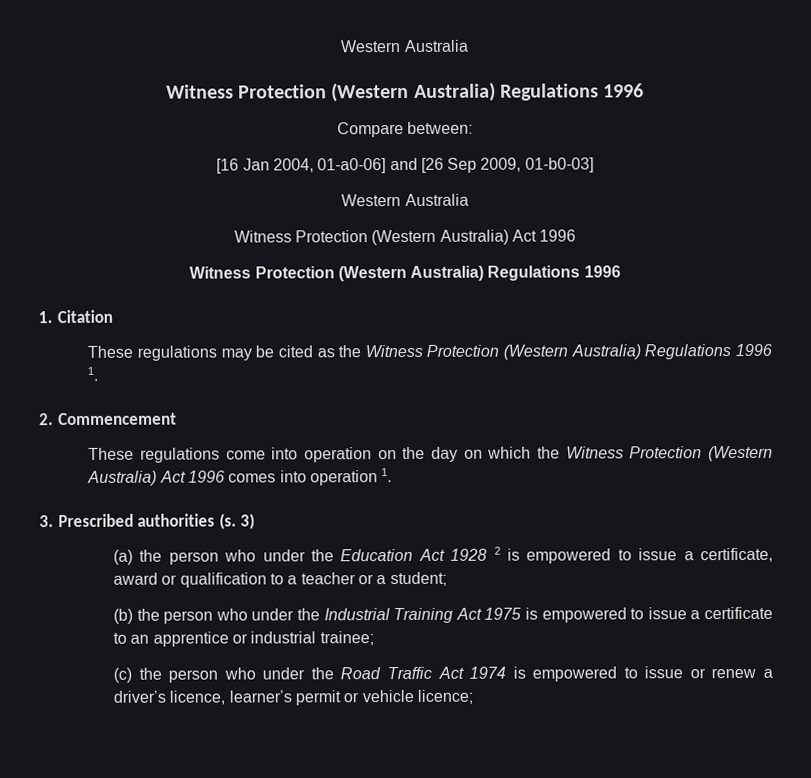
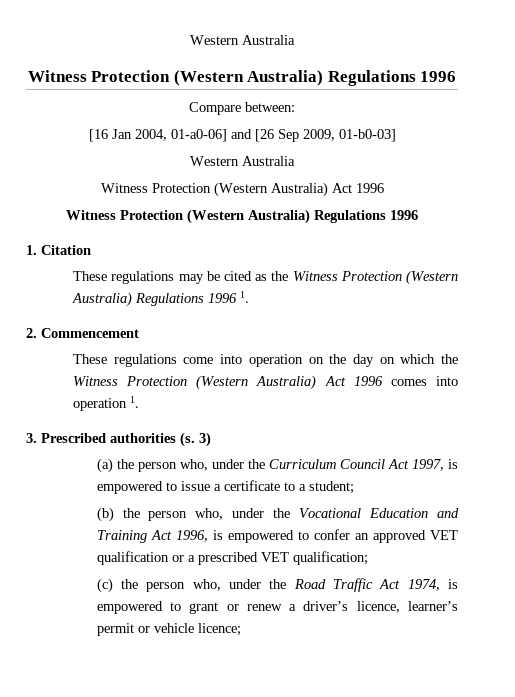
- (a) the person who under the Education Act 1928 2 is empowered to issue a certificate, award or qualification to a teacher or a student;
- (b) the person who under the Industrial Training Act 1975 is empowered to issue a certificate to an apprentice or industrial trainee;
+ (a) the person who, under the Curriculum Council Act 1997, is empowered to issue a certificate to a student;
+ (b) the person who, under the Vocational Education and Training Act 1996, is empowered to confer an approved VET qualification or a prescribed VET qualification;
- (c) the person who under the Road Traffic Act 1974 is empowered to issue or renew a driver’s licence, learner’s permit or vehicle licence;
+ (c) the person who, under the Road Traffic Act 1974, is empowered to grant or renew a driver’s licence, learner’s permit or vehicle licence;

